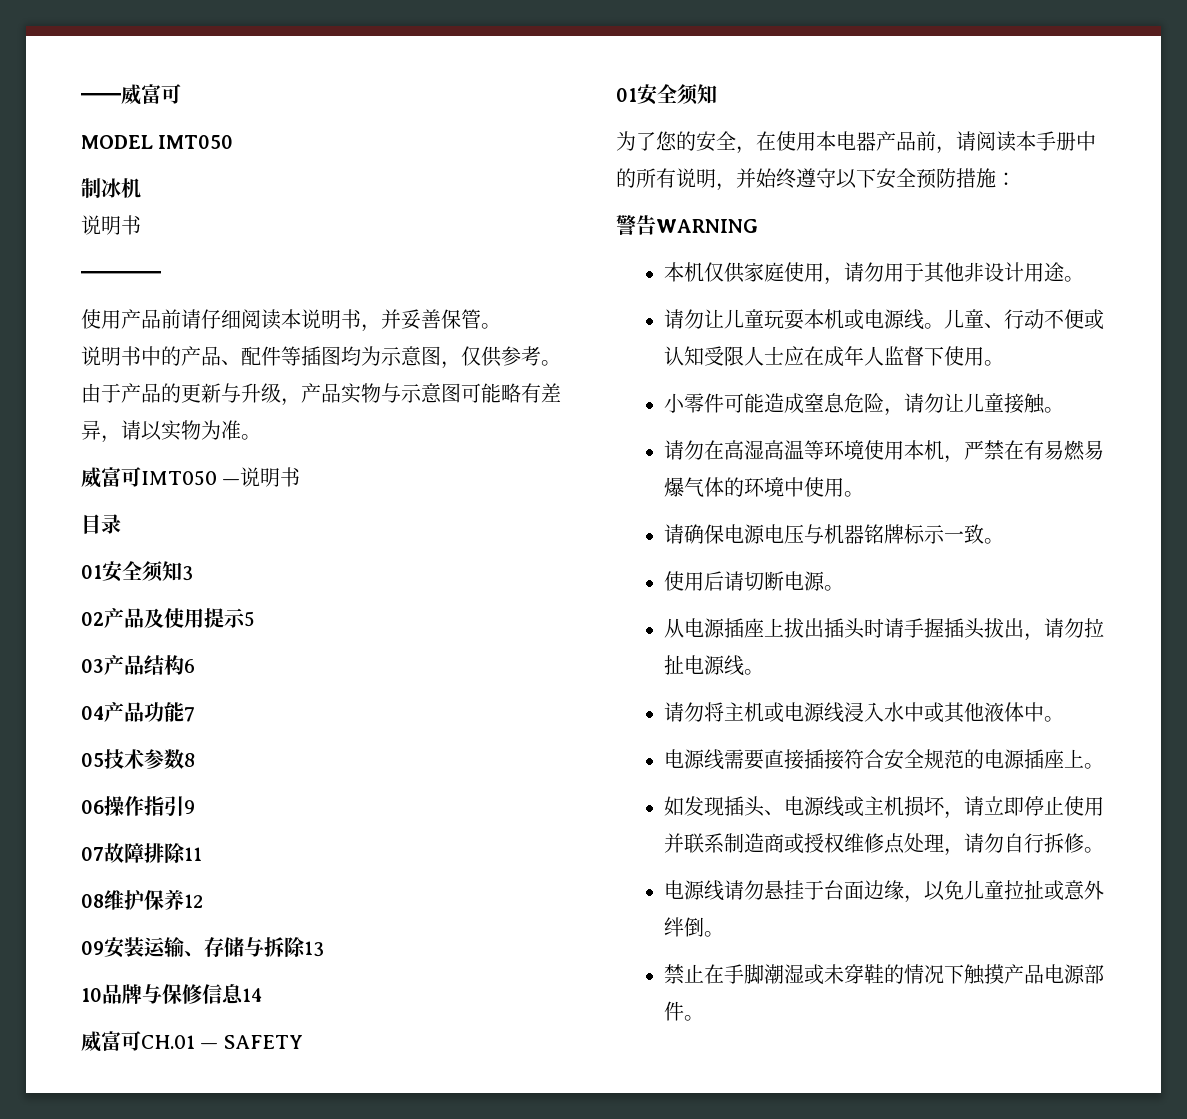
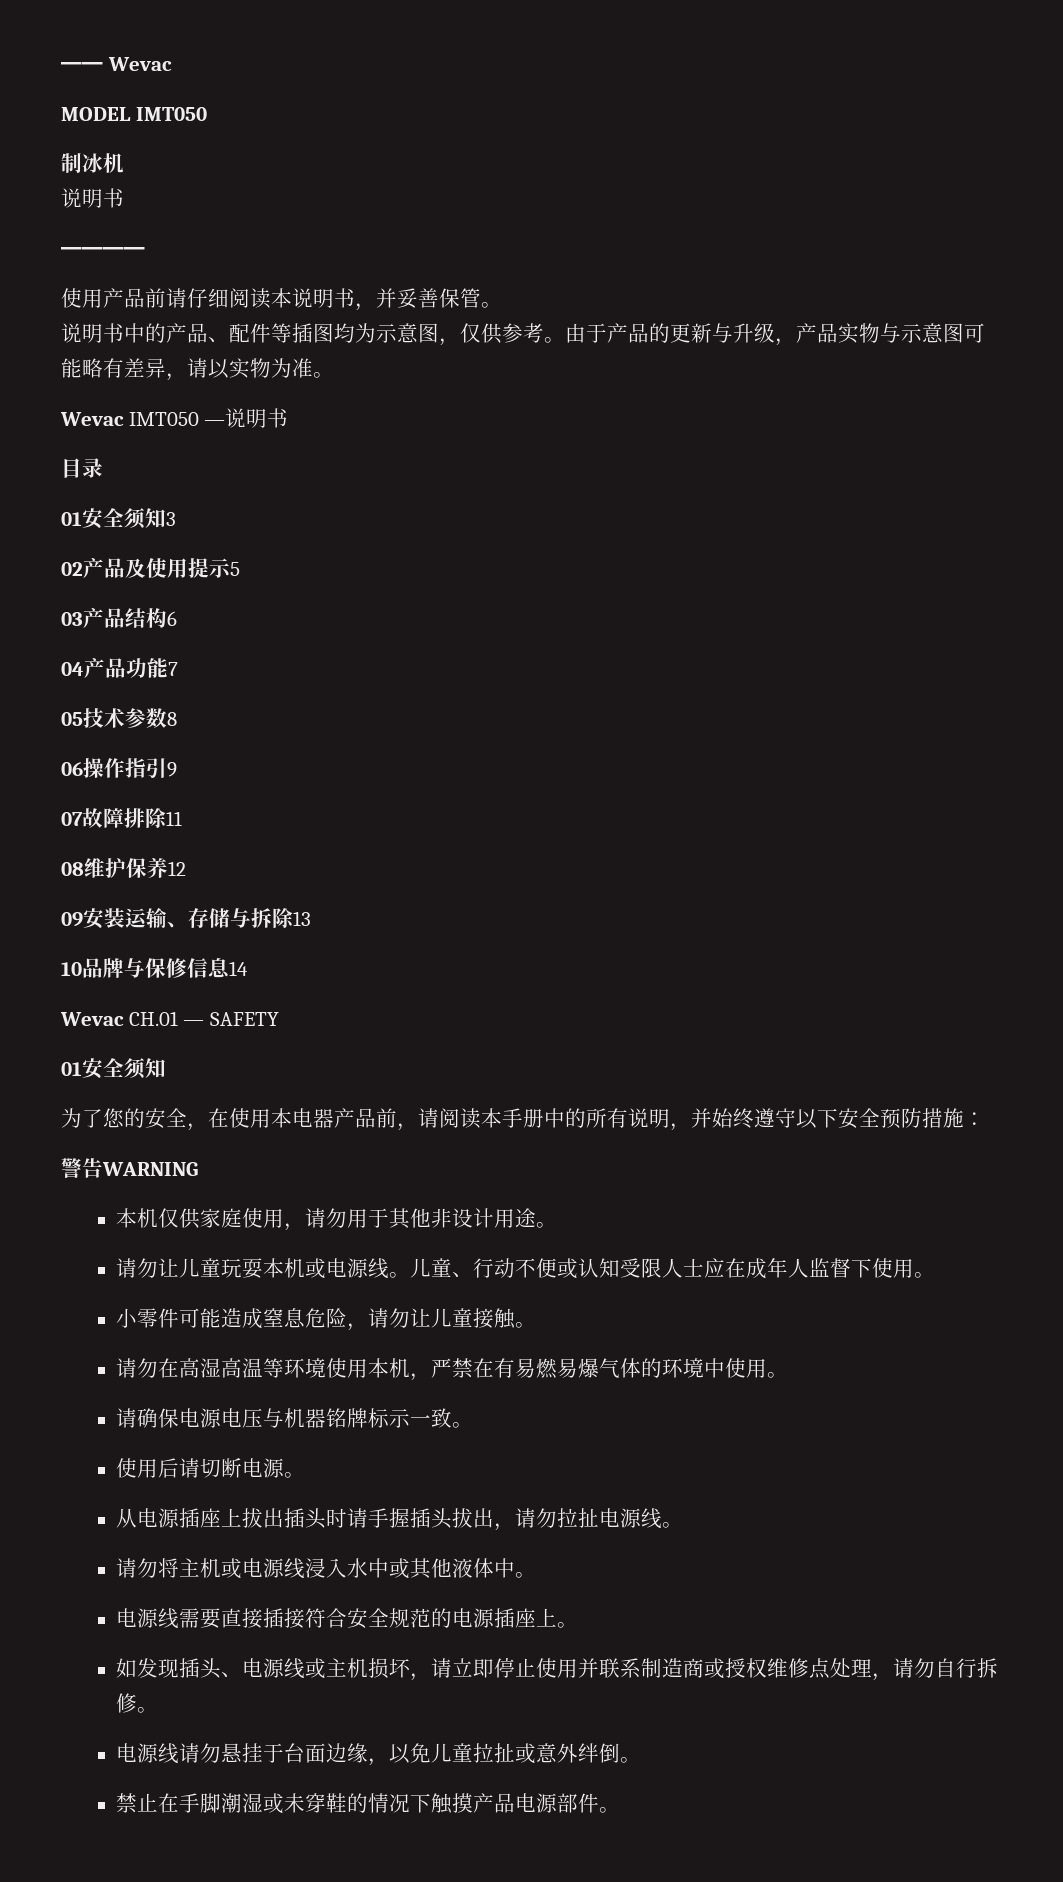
- ━━威富可
+ ━━ Wevac
- 威富可IMT050 —说明书
+ Wevac IMT050 —说明书
- 威富可CH.01 — SAFETY
+ Wevac CH.01 — SAFETY

